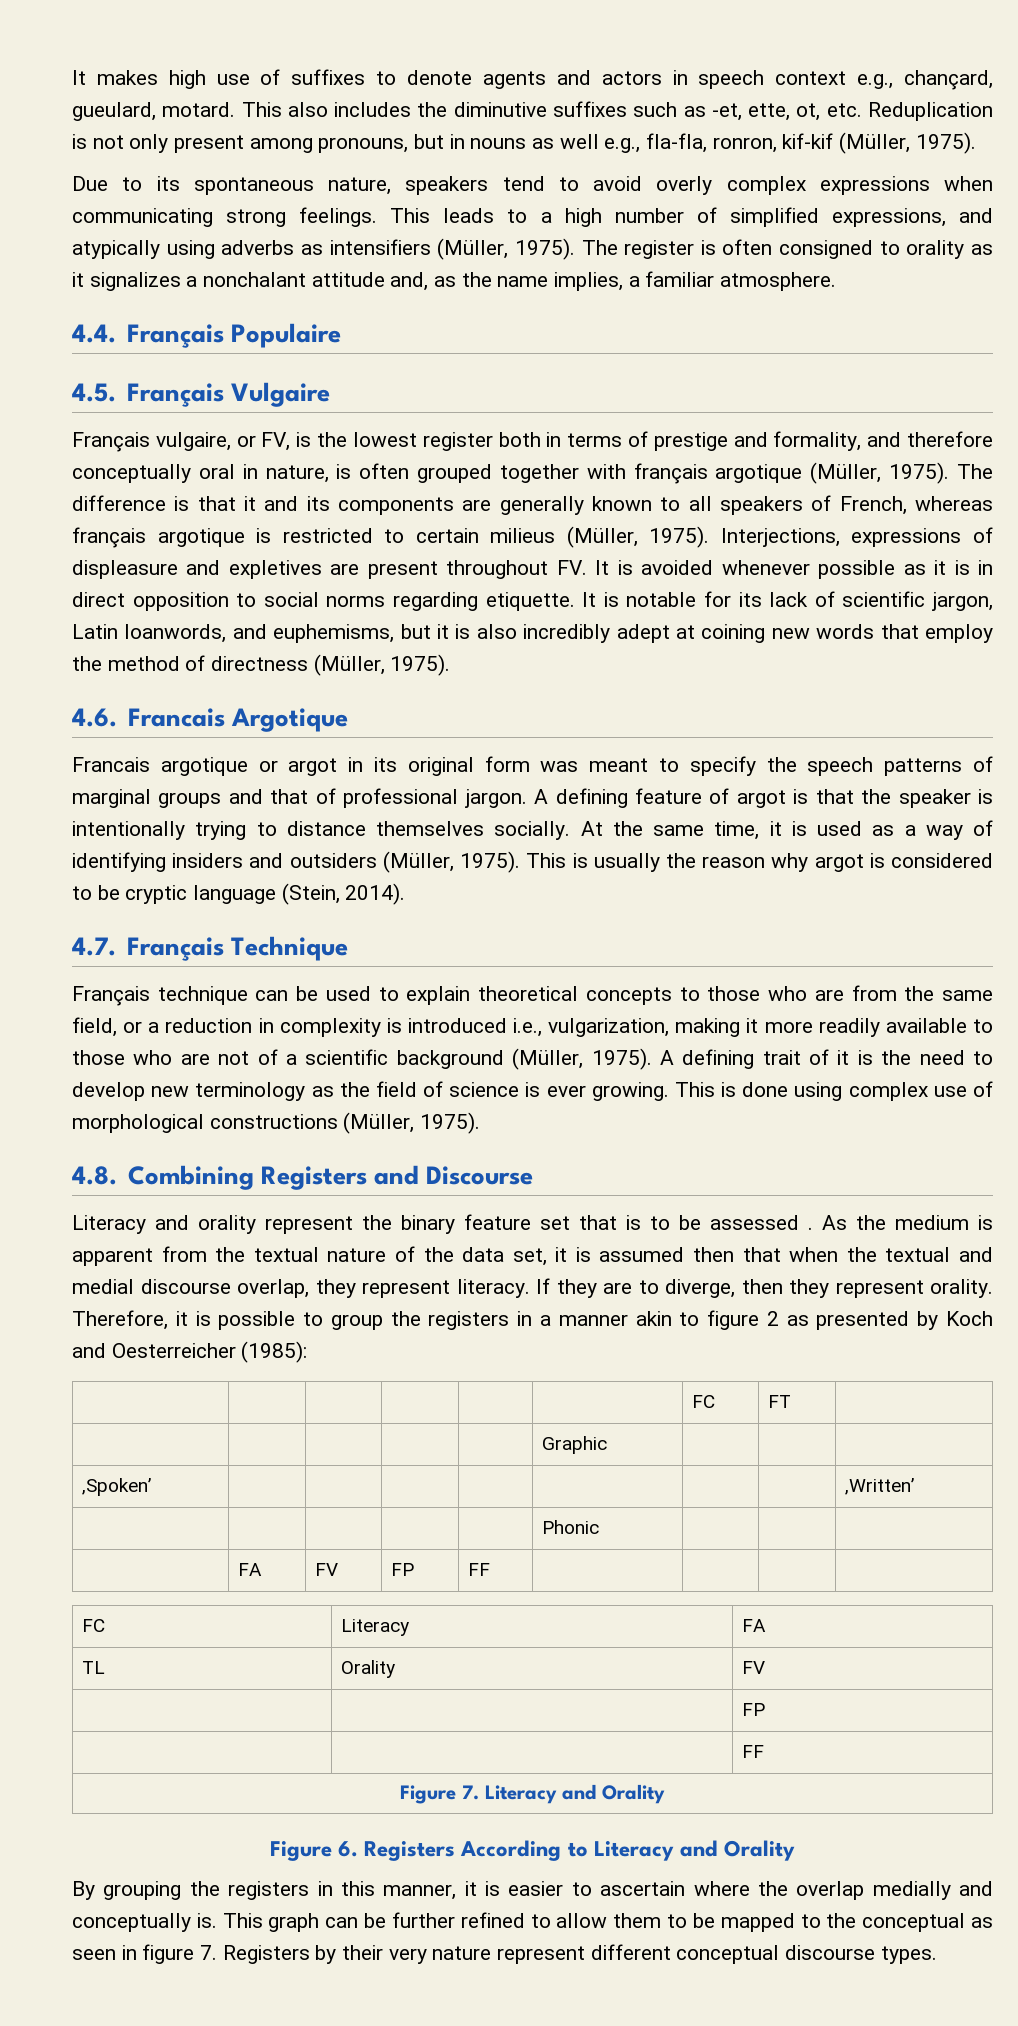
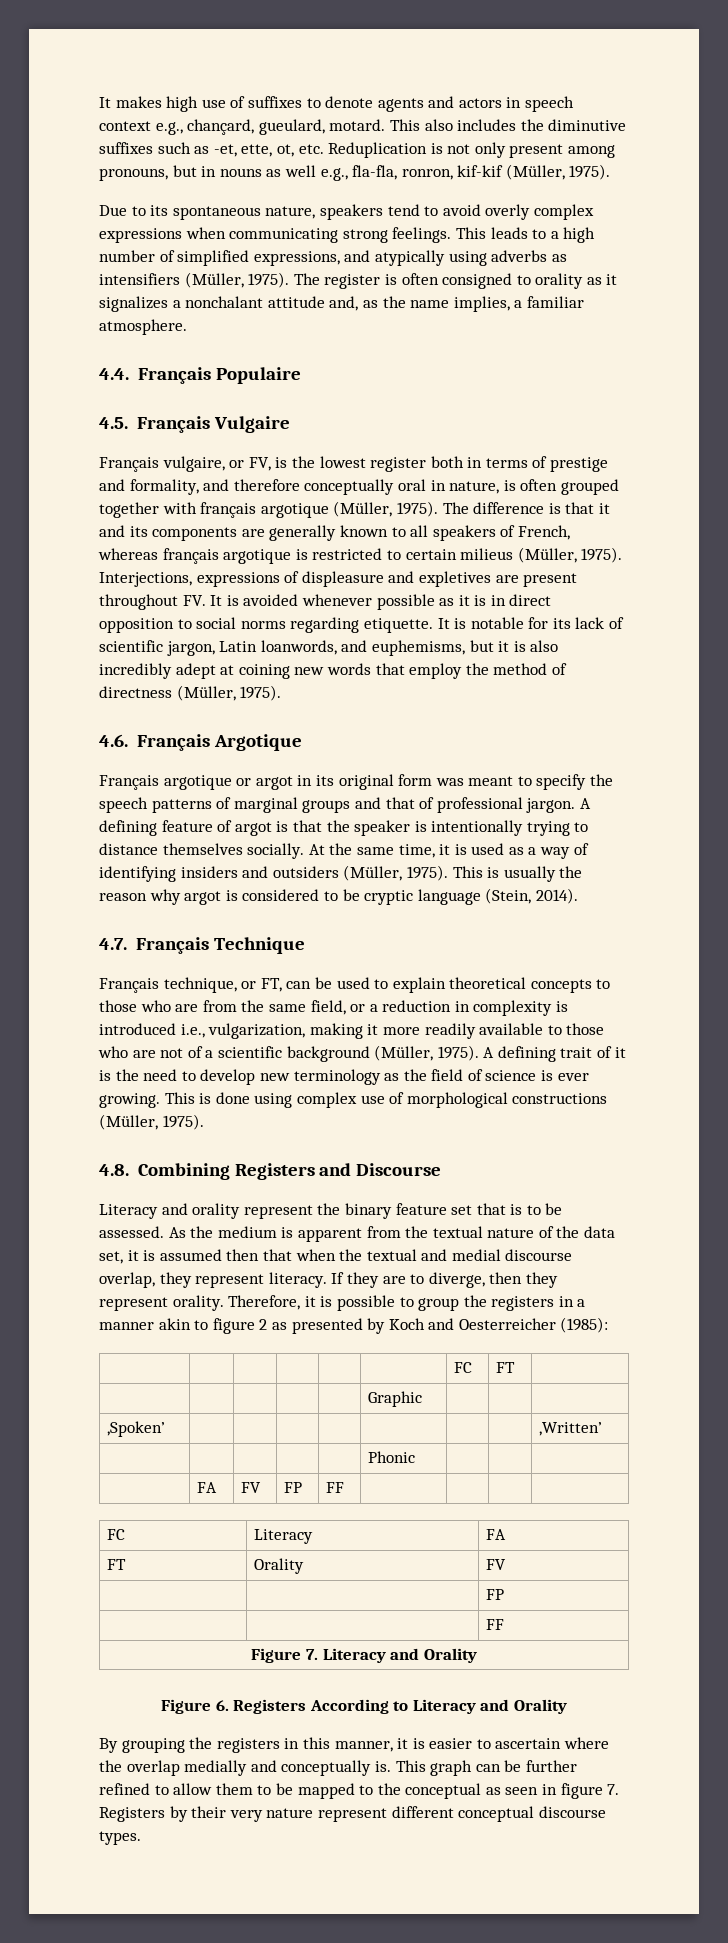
- 4.6. Francais Argotique
+ 4.6. Français Argotique
- Francais argotique or argot in its original form was meant to specify the speech patterns of marginal groups and that of professional jargon.
+ Français argotique or argot in its original form was meant to specify the speech patterns of marginal groups and that of professional jargon.
- Français technique can be used to explain theoretical concepts to those who are from the same field, or a reduction in complexity is introduced i.e., vulgarization, making it more readily available to those who are not of a scientific background (Müller, 1975).
+ Français technique, or FT, can be used to explain theoretical concepts to those who are from the same field, or a reduction in complexity is introduced i.e., vulgarization, making it more readily available to those who are not of a scientific background (Müller, 1975).
- Literacy and orality represent the binary feature set that is to be assessed .
+ Literacy and orality represent the binary feature set that is to be assessed.
- TL | Orality | FV
+ FT | Orality | FV

